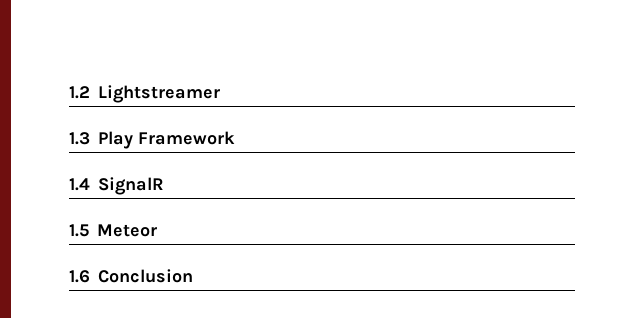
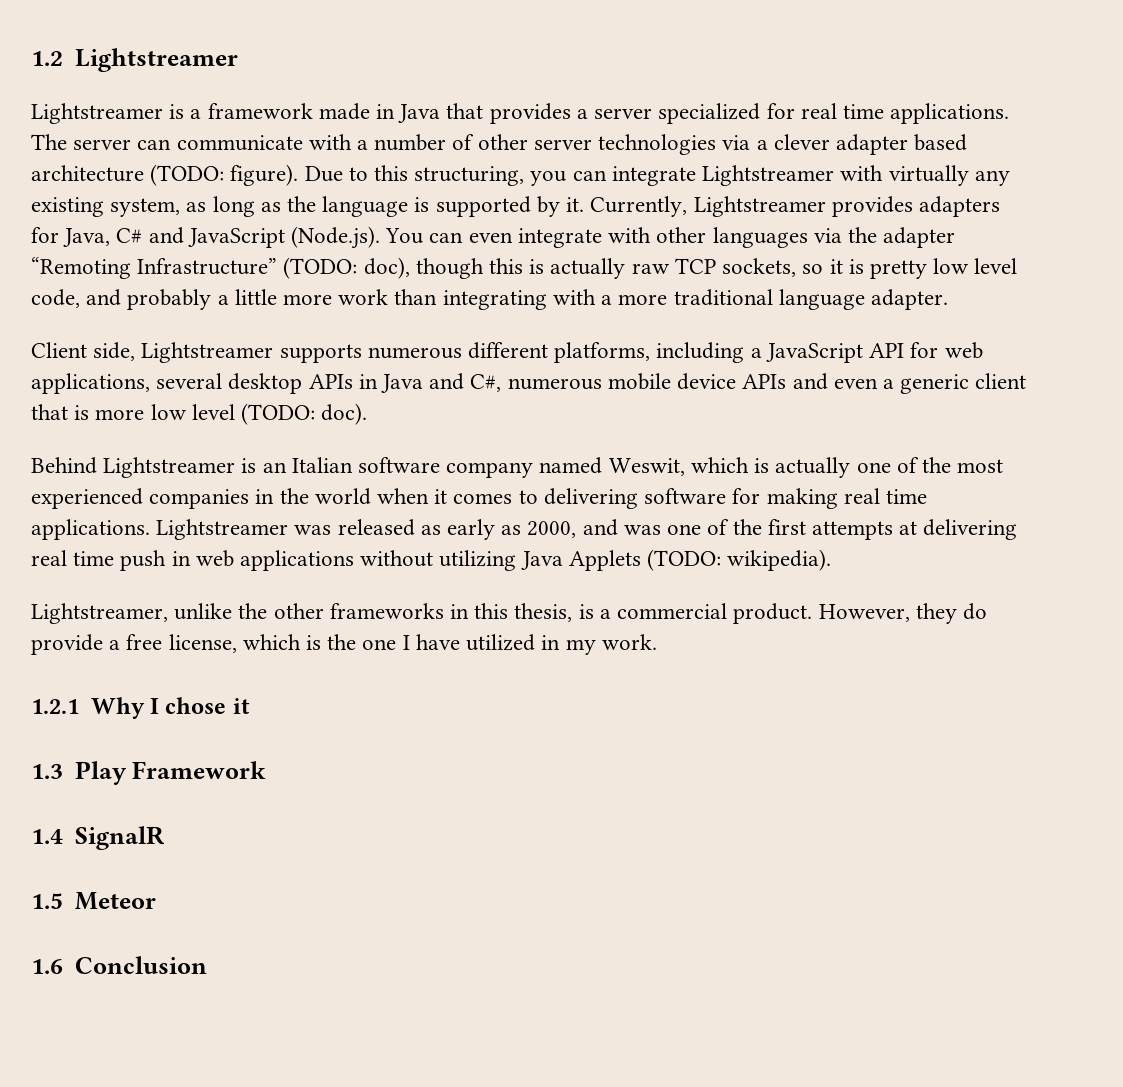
+ Lightstreamer is a framework made in Java that provides a server specialized for real time applications. The server can communicate with a number of other server technologies via a clever adapter based architecture (TODO: figure). Due to this structuring, you can integrate Lightstreamer with virtually any existing system, as long as the language is supported by it. Currently, Lightstreamer provides adapters for Java, C# and JavaScript (Node.js). You can even integrate with other languages via the adapter “Remoting Infrastructure” (TODO: doc), though this is actually raw TCP sockets, so it is pretty low level code, and probably a little more work than integrating with a more traditional language adapter.
+ Client side, Lightstreamer supports numerous different platforms, including a JavaScript API for web applications, several desktop APIs in Java and C#, numerous mobile device APIs and even a generic client that is more low level (TODO: doc).
+ Behind Lightstreamer is an Italian software company named Weswit, which is actually one of the most experienced companies in the world when it comes to delivering software for making real time applications. Lightstreamer was released as early as 2000, and was one of the first attempts at delivering real time push in web applications without utilizing Java Applets (TODO: wikipedia).
+ Lightstreamer, unlike the other frameworks in this thesis, is a commercial product. However, they do provide a free license, which is the one I have utilized in my work.
+ 1.2.1 Why I chose it

